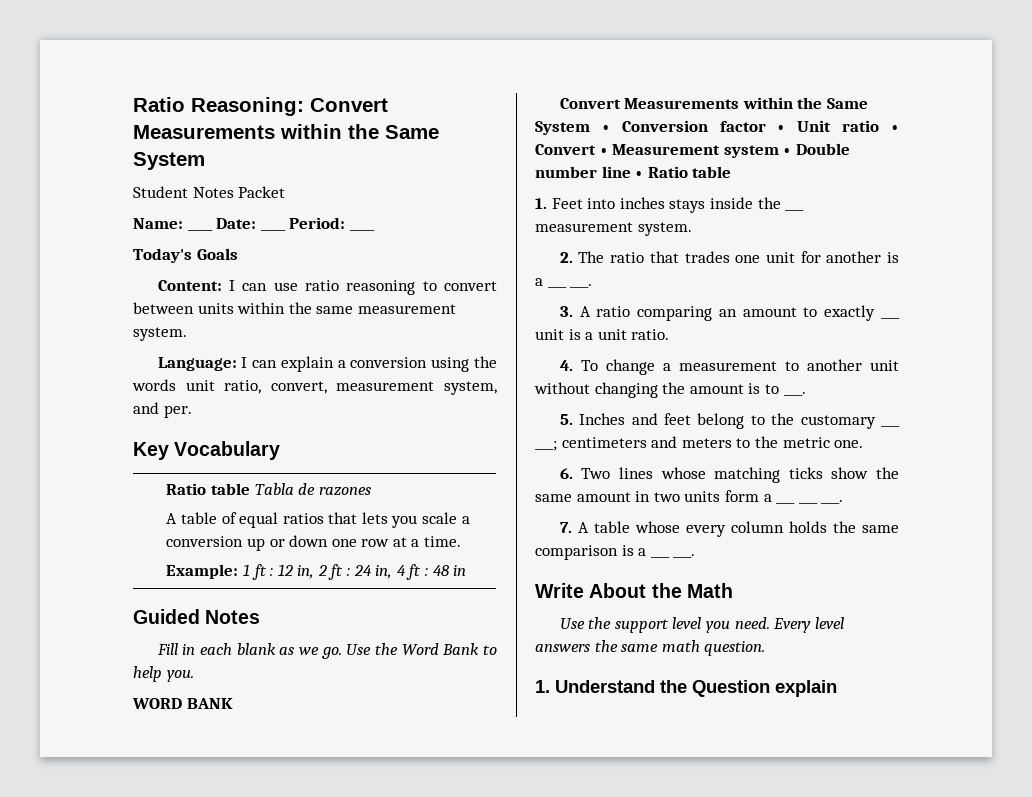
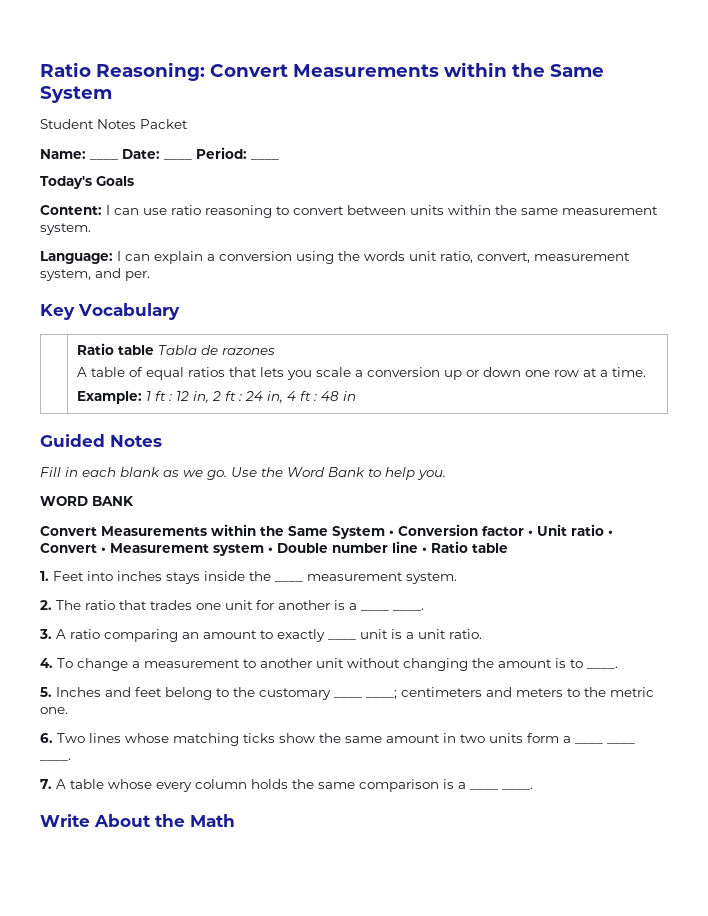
- 1. Feet into inches stays inside the ___ measurement system.
+ 1. Feet into inches stays inside the ____ measurement system.
- 2. The ratio that trades one unit for another is a ___ ___.
+ 2. The ratio that trades one unit for another is a ____ ____.
- 3. A ratio comparing an amount to exactly ___ unit is a unit ratio.
+ 3. A ratio comparing an amount to exactly ____ unit is a unit ratio.
- 4. To change a measurement to another unit without changing the amount is to ___.
+ 4. To change a measurement to another unit without changing the amount is to ____.
- 5. Inches and feet belong to the customary ___ ___; centimeters and meters to the metric one.
+ 5. Inches and feet belong to the customary ____ ____; centimeters and meters to the metric one.
- 6. Two lines whose matching ticks show the same amount in two units form a ___ ___ ___.
+ 6. Two lines whose matching ticks show the same amount in two units form a ____ ____ ____.
- 7. A table whose every column holds the same comparison is a ___ ___.
+ 7. A table whose every column holds the same comparison is a ____ ____.
- Use the support level you need. Every level answers the same math question.
- 1. Understand the Question explain

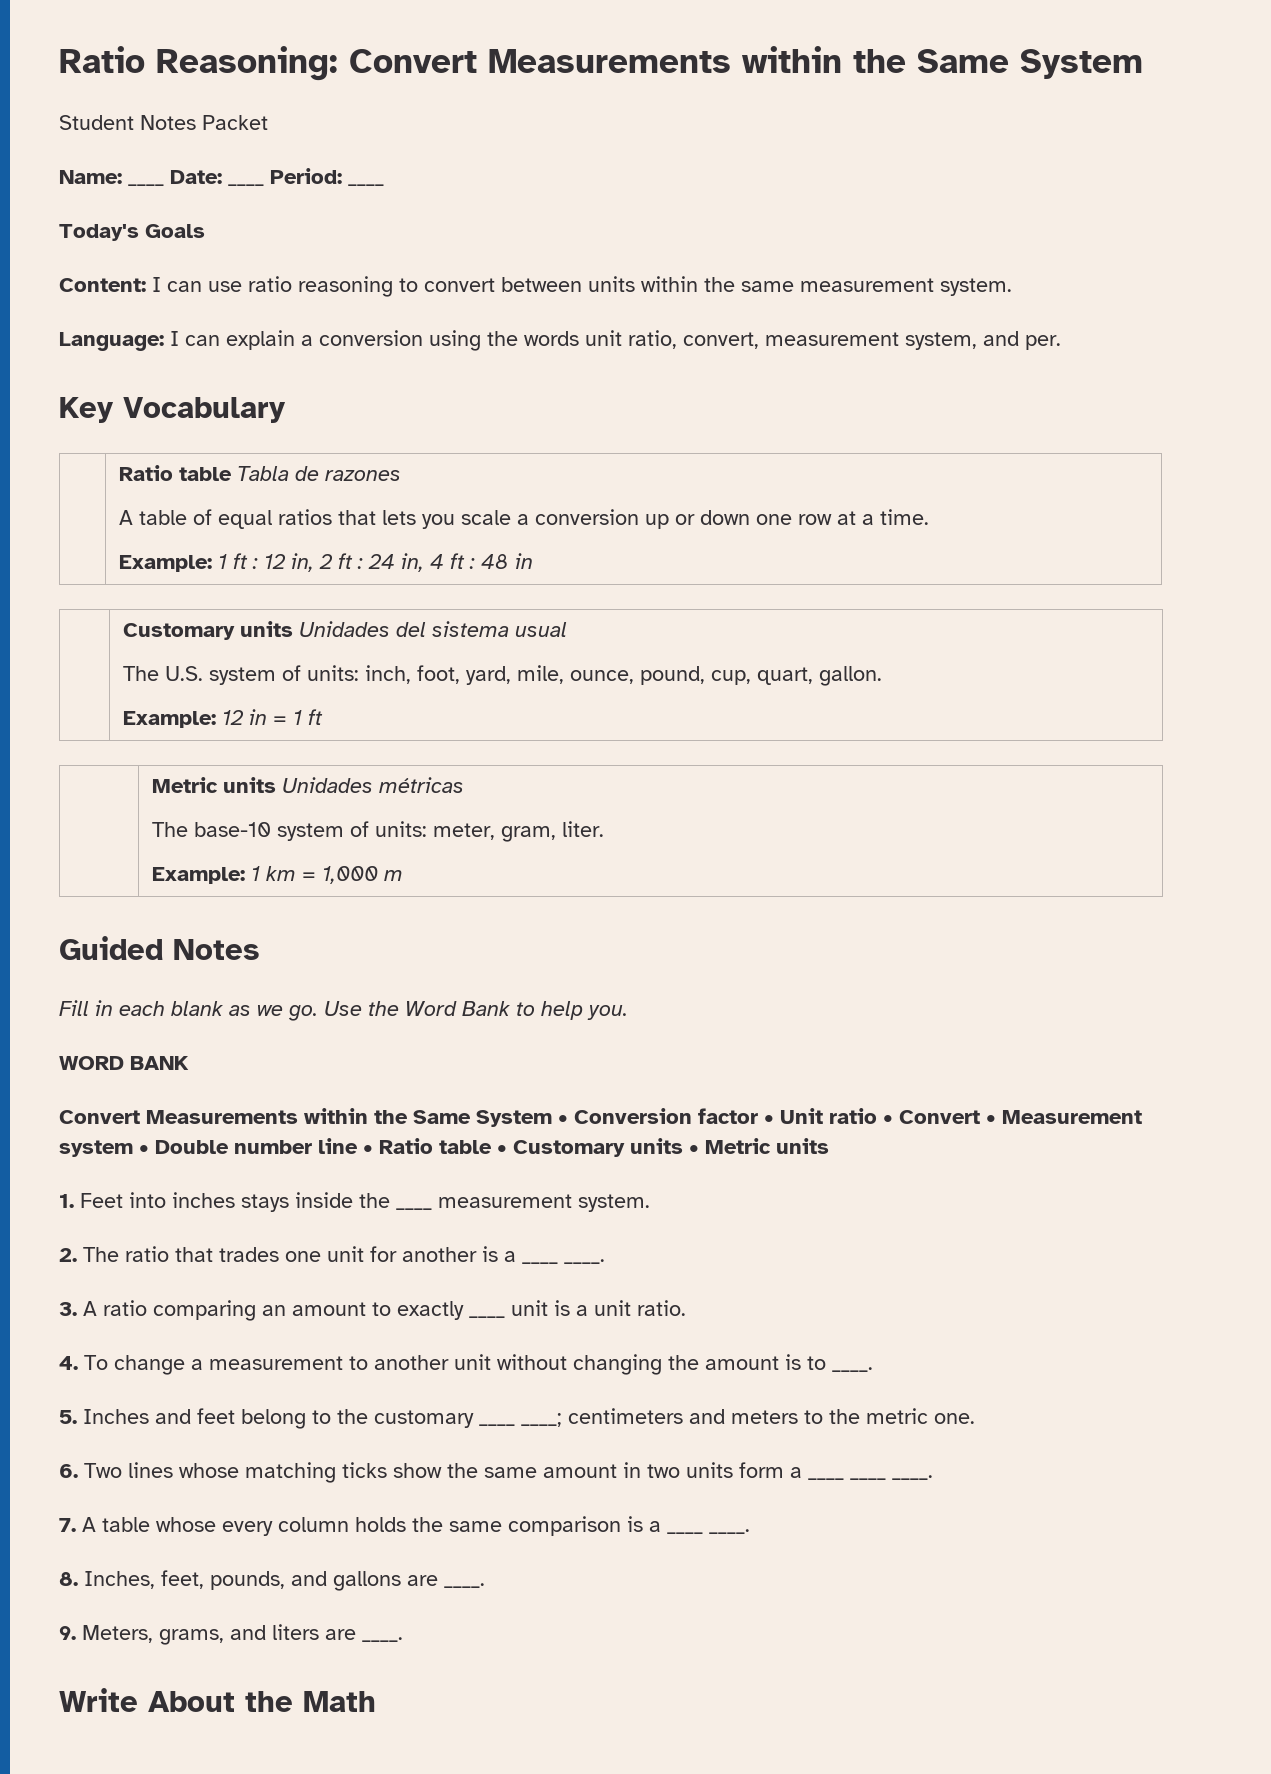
+ | Customary units Unidades del sistema usual
+ The U.S. system of units: inch, foot, yard, mile, ounce, pound, cup, quart, gallon.
+ Example: 12 in = 1 ft
+ | Metric units Unidades métricas
+ The base-10 system of units: meter, gram, liter.
+ Example: 1 km = 1,000 m
- Convert Measurements within the Same System • Conversion factor • Unit ratio • Convert • Measurement system • Double number line • Ratio table
+ Convert Measurements within the Same System • Conversion factor • Unit ratio • Convert • Measurement system • Double number line • Ratio table • Customary units • Metric units
+ 8. Inches, feet, pounds, and gallons are ____.
+ 9. Meters, grams, and liters are ____.

